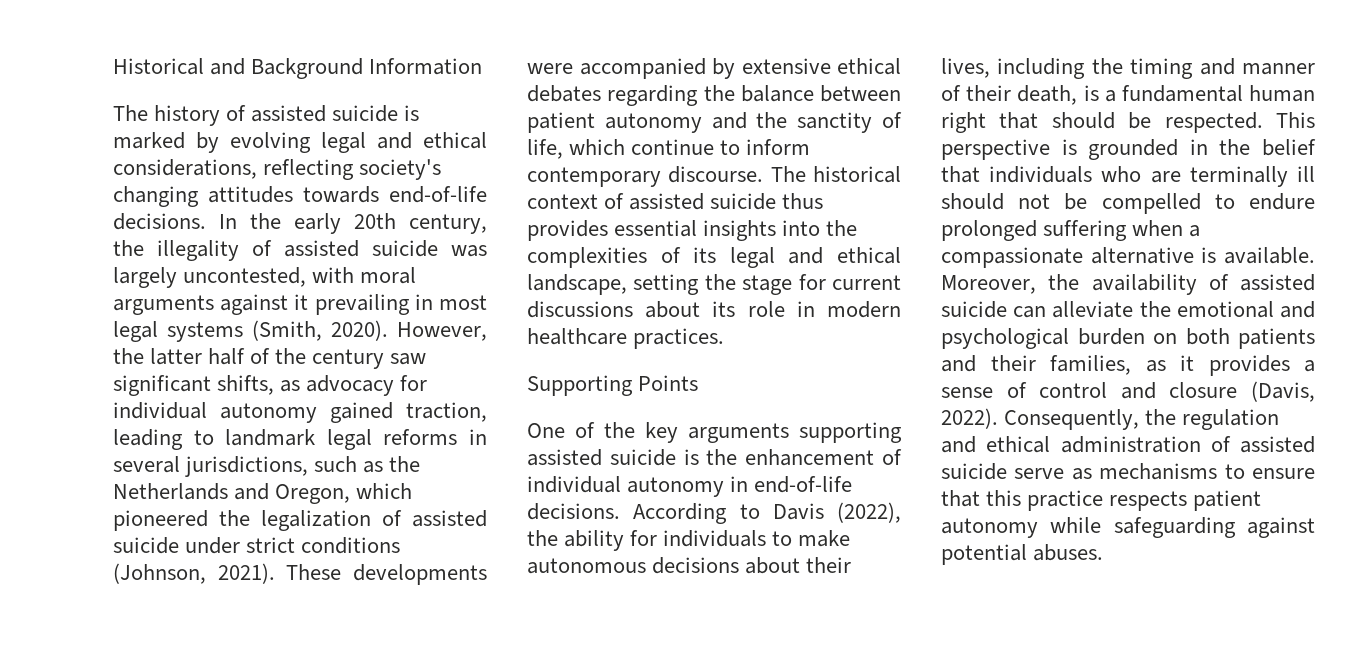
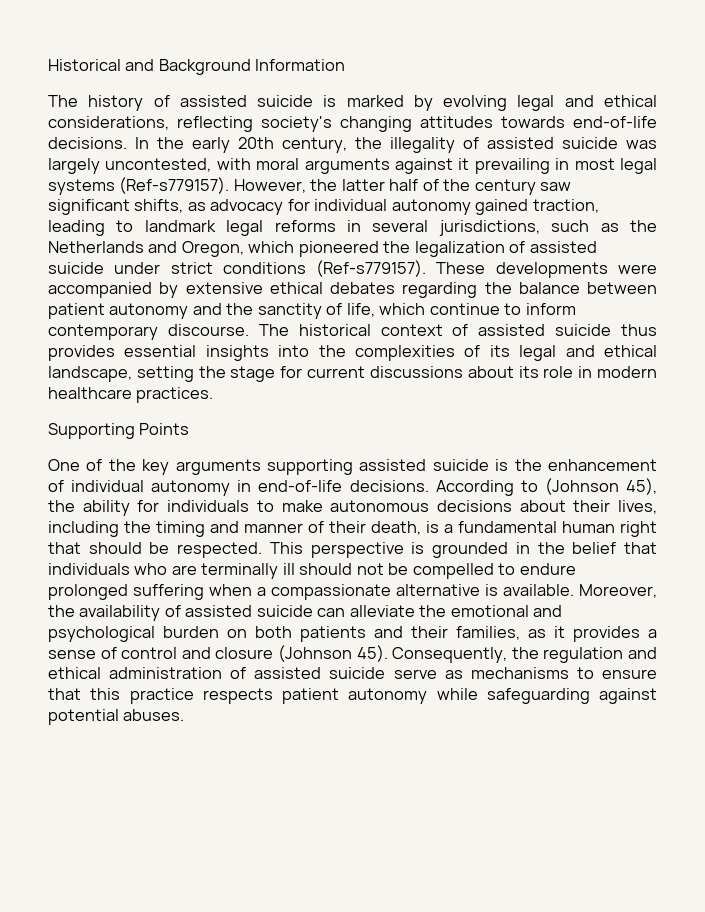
- In the early 20th century, the illegality of assisted suicide was largely uncontested, with moral arguments against it prevailing in most legal systems (Smith, 2020).
+ In the early 20th century, the illegality of assisted suicide was largely uncontested, with moral arguments against it prevailing in most legal systems (Ref-s779157).
- However, the latter half of the century saw significant shifts, as advocacy for individual autonomy gained traction, leading to landmark legal reforms in several jurisdictions, such as the Netherlands and Oregon, which pioneered the legalization of assisted suicide under strict conditions (Johnson, 2021).
+ However, the latter half of the century saw significant shifts, as advocacy for individual autonomy gained traction, leading to landmark legal reforms in several jurisdictions, such as the Netherlands and Oregon, which pioneered the legalization of assisted suicide under strict conditions (Ref-s779157).
- According to Davis (2022), the ability for individuals to make autonomous decisions about their lives, including the timing and manner of their death, is a fundamental human right that should be respected.
+ According to (Johnson 45), the ability for individuals to make autonomous decisions about their lives, including the timing and manner of their death, is a fundamental human right that should be respected.
- Moreover, the availability of assisted suicide can alleviate the emotional and psychological burden on both patients and their families, as it provides a sense of control and closure (Davis, 2022).
+ Moreover, the availability of assisted suicide can alleviate the emotional and psychological burden on both patients and their families, as it provides a sense of control and closure (Johnson 45).

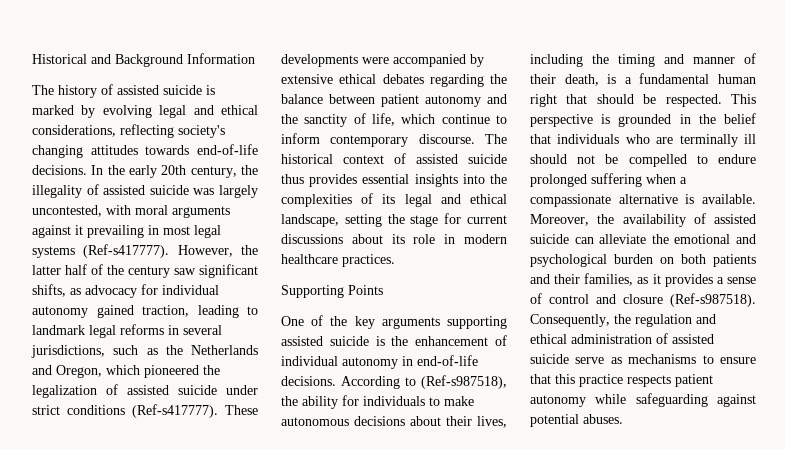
- In the early 20th century, the illegality of assisted suicide was largely uncontested, with moral arguments against it prevailing in most legal systems (Ref-s779157).
+ In the early 20th century, the illegality of assisted suicide was largely uncontested, with moral arguments against it prevailing in most legal systems (Ref-s417777).
- However, the latter half of the century saw significant shifts, as advocacy for individual autonomy gained traction, leading to landmark legal reforms in several jurisdictions, such as the Netherlands and Oregon, which pioneered the legalization of assisted suicide under strict conditions (Ref-s779157).
+ However, the latter half of the century saw significant shifts, as advocacy for individual autonomy gained traction, leading to landmark legal reforms in several jurisdictions, such as the Netherlands and Oregon, which pioneered the legalization of assisted suicide under strict conditions (Ref-s417777).
- According to (Johnson 45), the ability for individuals to make autonomous decisions about their lives, including the timing and manner of their death, is a fundamental human right that should be respected.
+ According to (Ref-s987518), the ability for individuals to make autonomous decisions about their lives, including the timing and manner of their death, is a fundamental human right that should be respected.
- Moreover, the availability of assisted suicide can alleviate the emotional and psychological burden on both patients and their families, as it provides a sense of control and closure (Johnson 45).
+ Moreover, the availability of assisted suicide can alleviate the emotional and psychological burden on both patients and their families, as it provides a sense of control and closure (Ref-s987518).

